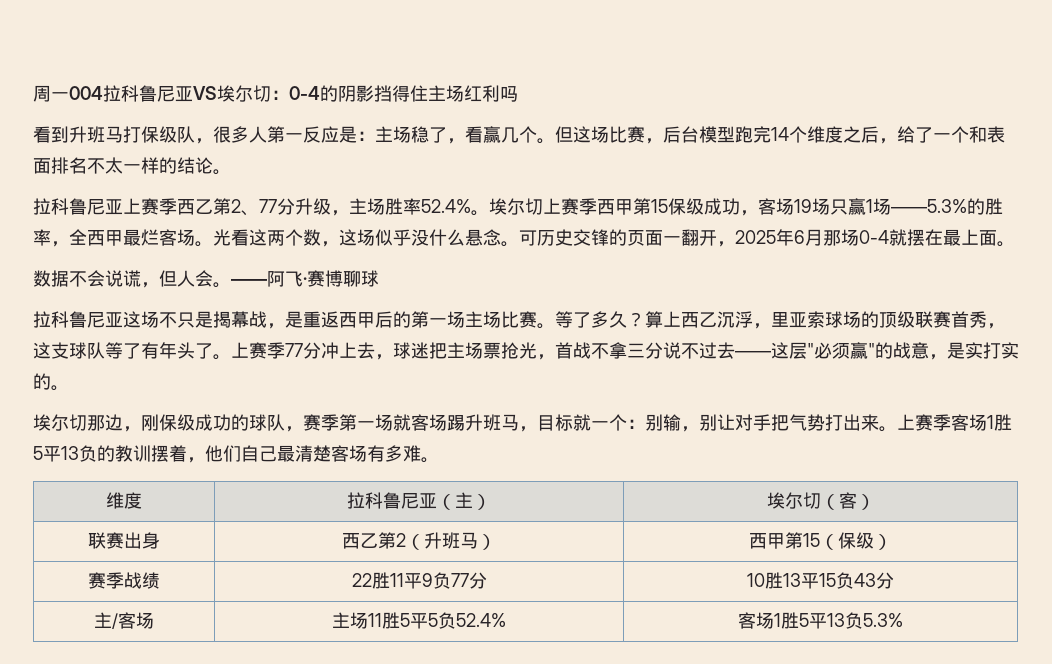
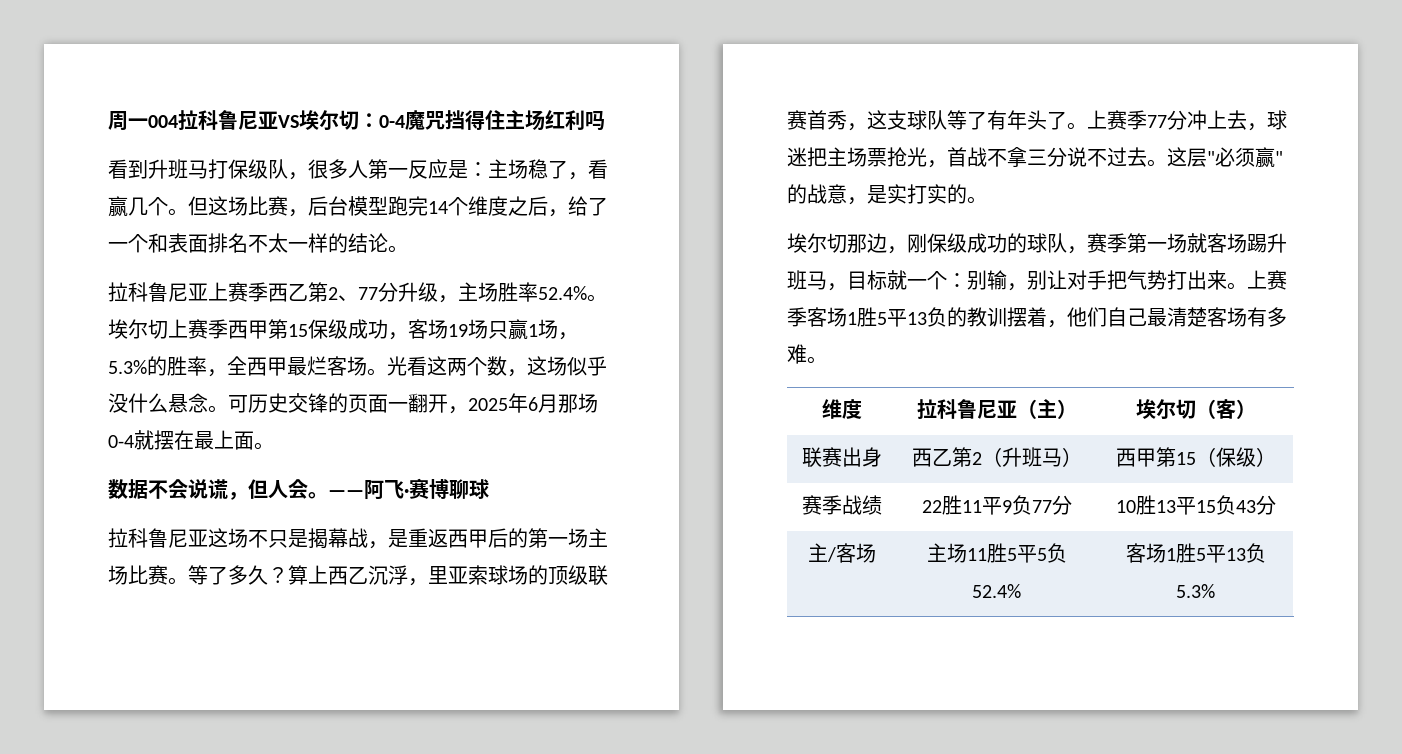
- 周一004拉科鲁尼亚VS埃尔切：0-4的阴影挡得住主场红利吗
+ 周一004拉科鲁尼亚VS埃尔切：0-4魔咒挡得住主场红利吗
- 埃尔切上赛季西甲第15保级成功，客场19场只赢1场——5.3%的胜率，全西甲最烂客场。
+ 埃尔切上赛季西甲第15保级成功，客场19场只赢1场，5.3%的胜率，全西甲最烂客场。
- 上赛季77分冲上去，球迷把主场票抢光，首战不拿三分说不过去——这层"必须赢"的战意，是实打实的。
+ 上赛季77分冲上去，球迷把主场票抢光，首战不拿三分说不过去。这层"必须赢"的战意，是实打实的。

